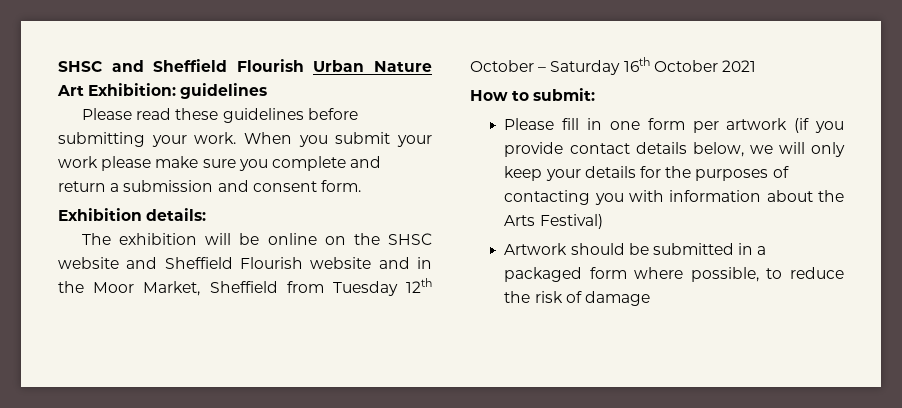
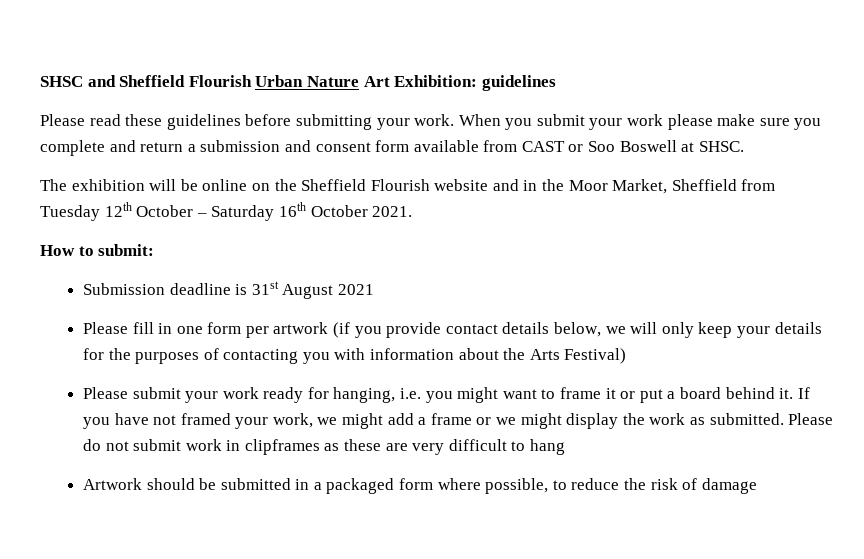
- When you submit your work please make sure you complete and return a submission and consent form.
- Exhibition details:
+ When you submit your work please make sure you complete and return a submission and consent form available from CAST or Soo Boswell at SHSC.
- The exhibition will be online on the SHSC website and Sheffield Flourish website and in the Moor Market, Sheffield from Tuesday 12th October – Saturday 16th October 2021
+ The exhibition will be online on the Sheffield Flourish website and in the Moor Market, Sheffield from Tuesday 12th October – Saturday 16th October 2021.
+ Submission deadline is 31st August 2021
+ Please submit your work ready for hanging, i.e. you might want to frame it or put a board behind it. If you have not framed your work, we might add a frame or we might display the work as submitted. Please do not submit work in clipframes as these are very difficult to hang

